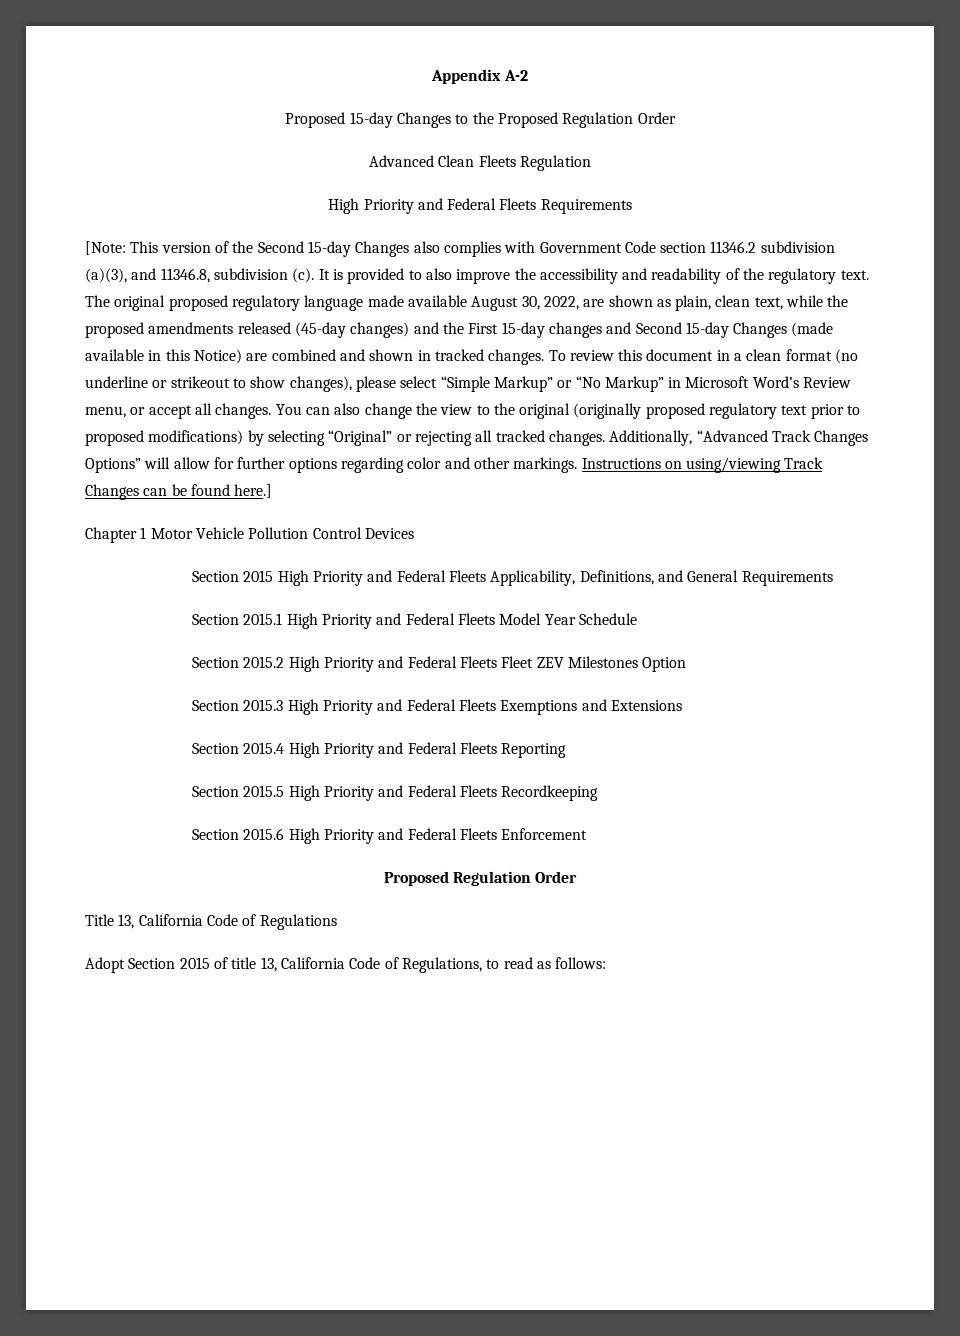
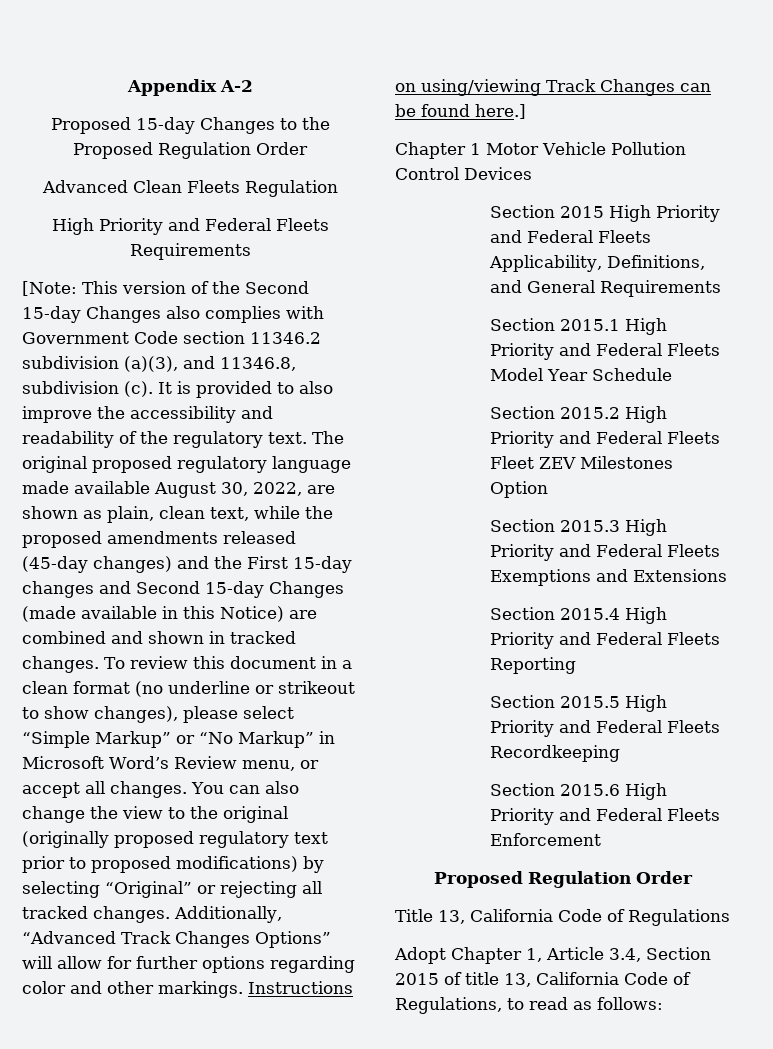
- Adopt Section 2015 of title 13, California Code of Regulations, to read as follows:
+ Adopt Chapter 1, Article 3.4, Section 2015 of title 13, California Code of Regulations, to read as follows:

